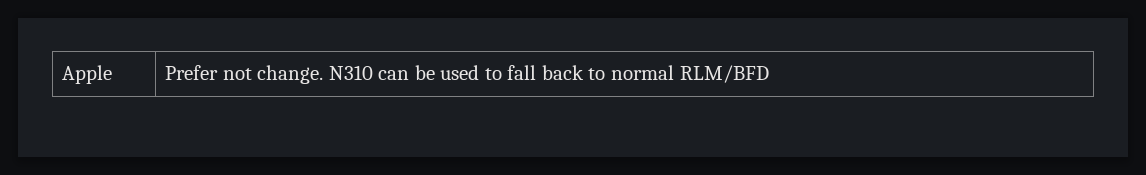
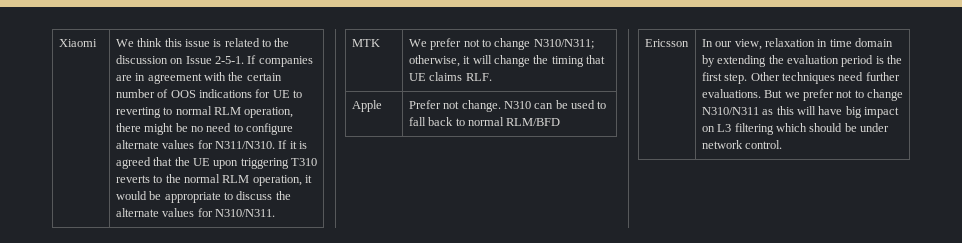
+ Xiaomi | We think this issue is related to the discussion on Issue 2-5-1. If companies are in agreement with the certain number of OOS indications for UE to reverting to normal RLM operation, there might be no need to configure alternate values for N311/N310. If it is agreed that the UE upon triggering T310 reverts to the normal RLM operation, it would be appropriate to discuss the alternate values for N310/N311.
+ MTK | We prefer not to change N310/N311; otherwise, it will change the timing that UE claims RLF.
+ Ericsson | In our view, relaxation in time domain by extending the evaluation period is the first step. Other techniques need further evaluations. But we prefer not to change N310/N311 as this will have big impact on L3 filtering which should be under network control.

